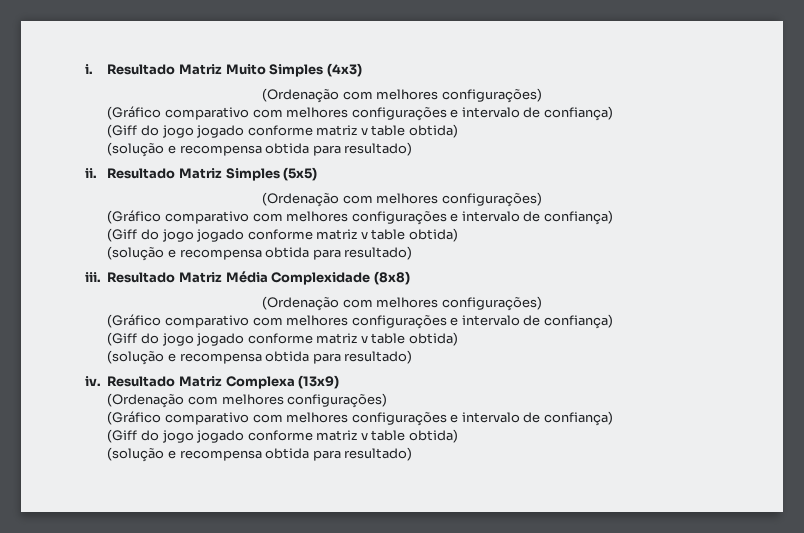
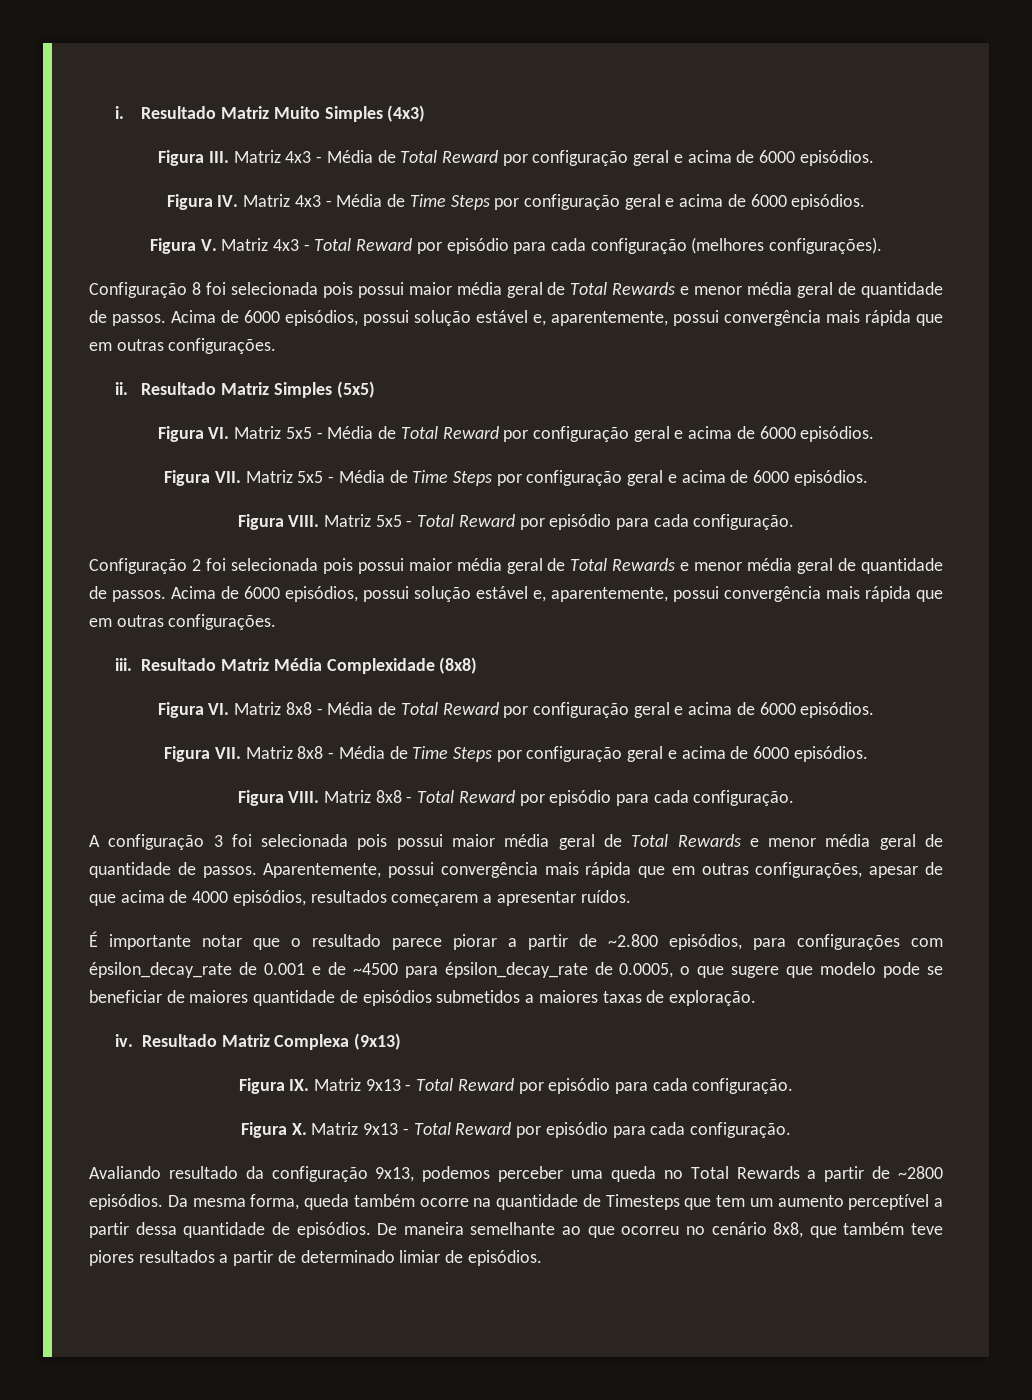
  Resultado Matriz Muito Simples (4x3)
- (Ordenação com melhores configurações)
- (Gráfico comparativo com melhores configurações e intervalo de confiança)
- (Giff do jogo jogado conforme matriz v table obtida)
- (solução e recompensa obtida para resultado)
+ Figura III. Matriz 4x3 - Média de Total Reward por configuração geral e acima de 6000 episódios.
+ Figura IV. Matriz 4x3 - Média de Time Steps por configuração geral e acima de 6000 episódios.
+ Figura V. Matriz 4x3 - Total Reward por episódio para cada configuração (melhores configurações).
+ Configuração 8 foi selecionada pois possui maior média geral de Total Rewards e menor média geral de quantidade de passos. Acima de 6000 episódios, possui solução estável e, aparentemente, possui convergência mais rápida que em outras configurações.
  Resultado Matriz Simples (5x5)
- (Ordenação com melhores configurações)
- (Gráfico comparativo com melhores configurações e intervalo de confiança)
- (Giff do jogo jogado conforme matriz v table obtida)
- (solução e recompensa obtida para resultado)
+ Figura VI. Matriz 5x5 - Média de Total Reward por configuração geral e acima de 6000 episódios.
+ Figura VII. Matriz 5x5 - Média de Time Steps por configuração geral e acima de 6000 episódios.
+ Figura VIII. Matriz 5x5 - Total Reward por episódio para cada configuração.
+ Configuração 2 foi selecionada pois possui maior média geral de Total Rewards e menor média geral de quantidade de passos. Acima de 6000 episódios, possui solução estável e, aparentemente, possui convergência mais rápida que em outras configurações.
  Resultado Matriz Média Complexidade (8x8)
- (Ordenação com melhores configurações)
- (Gráfico comparativo com melhores configurações e intervalo de confiança)
- (Giff do jogo jogado conforme matriz v table obtida)
- (solução e recompensa obtida para resultado)
- iv. Resultado Matriz Complexa (13x9)
- (Ordenação com melhores configurações)
- (Gráfico comparativo com melhores configurações e intervalo de confiança)
- (Giff do jogo jogado conforme matriz v table obtida)
- (solução e recompensa obtida para resultado)
+ Figura VI. Matriz 8x8 - Média de Total Reward por configuração geral e acima de 6000 episódios.
+ Figura VII. Matriz 8x8 - Média de Time Steps por configuração geral e acima de 6000 episódios.
+ Figura VIII. Matriz 8x8 - Total Reward por episódio para cada configuração.
+ A configuração 3 foi selecionada pois possui maior média geral de Total Rewards e menor média geral de quantidade de passos. Aparentemente, possui convergência mais rápida que em outras configurações, apesar de que acima de 4000 episódios, resultados começarem a apresentar ruídos.
+ É importante notar que o resultado parece piorar a partir de ~2.800 episódios, para configurações com épsilon_decay_rate de 0.001 e de ~4500 para épsilon_decay_rate de 0.0005, o que sugere que modelo pode se beneficiar de maiores quantidade de episódios submetidos a maiores taxas de exploração.
+ iv. Resultado Matriz Complexa (9x13)
+ Figura IX. Matriz 9x13 - Total Reward por episódio para cada configuração.
+ Figura X. Matriz 9x13 - Total Reward por episódio para cada configuração.
+ Avaliando resultado da configuração 9x13, podemos perceber uma queda no Total Rewards a partir de ~2800 episódios. Da mesma forma, queda também ocorre na quantidade de Timesteps que tem um aumento perceptível a partir dessa quantidade de episódios. De maneira semelhante ao que ocorreu no cenário 8x8, que também teve piores resultados a partir de determinado limiar de episódios.

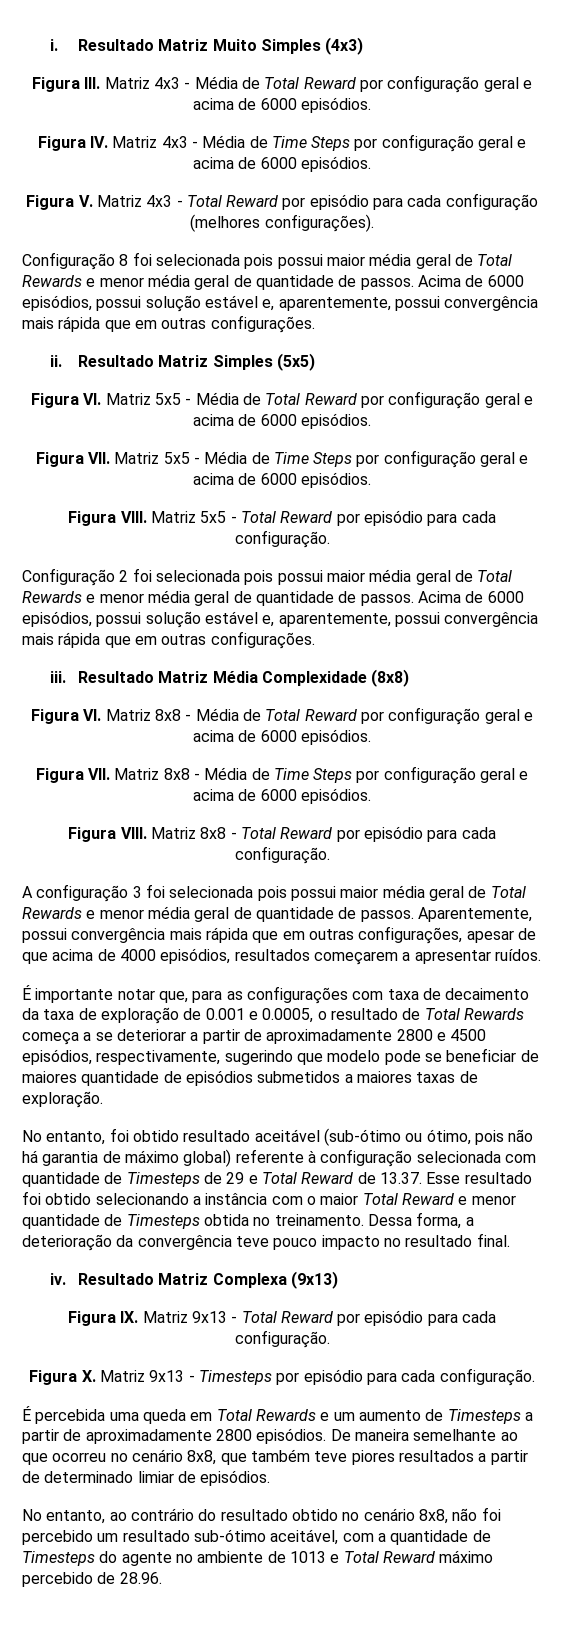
- É importante notar que o resultado parece piorar a partir de ~2.800 episódios, para configurações com épsilon_decay_rate de 0.001 e de ~4500 para épsilon_decay_rate de 0.0005, o que sugere que modelo pode se beneficiar de maiores quantidade de episódios submetidos a maiores taxas de exploração.
+ É importante notar que, para as configurações com taxa de decaimento da taxa de exploração de 0.001 e 0.0005, o resultado de Total Rewards começa a se deteriorar a partir de aproximadamente 2800 e 4500 episódios, respectivamente, sugerindo que modelo pode se beneficiar de maiores quantidade de episódios submetidos a maiores taxas de exploração.
+ No entanto, foi obtido resultado aceitável (sub-ótimo ou ótimo, pois não há garantia de máximo global) referente à configuração selecionada com quantidade de Timesteps de 29 e Total Reward de 13.37. Esse resultado foi obtido selecionando a instância com o maior Total Reward e menor quantidade de Timesteps obtida no treinamento. Dessa forma, a deterioração da convergência teve pouco impacto no resultado final.
- Figura X. Matriz 9x13 - Total Reward por episódio para cada configuração.
- Avaliando resultado da configuração 9x13, podemos perceber uma queda no Total Rewards a partir de ~2800 episódios. Da mesma forma, queda também ocorre na quantidade de Timesteps que tem um aumento perceptível a partir dessa quantidade de episódios.
+ Figura X. Matriz 9x13 - Timesteps por episódio para cada configuração.
+ É percebida uma queda em Total Rewards e um aumento de Timesteps a partir de aproximadamente 2800 episódios.
+ No entanto, ao contrário do resultado obtido no cenário 8x8, não foi percebido um resultado sub-ótimo aceitável, com a quantidade de Timesteps do agente no ambiente de 1013 e Total Reward máximo percebido de 28.96.

